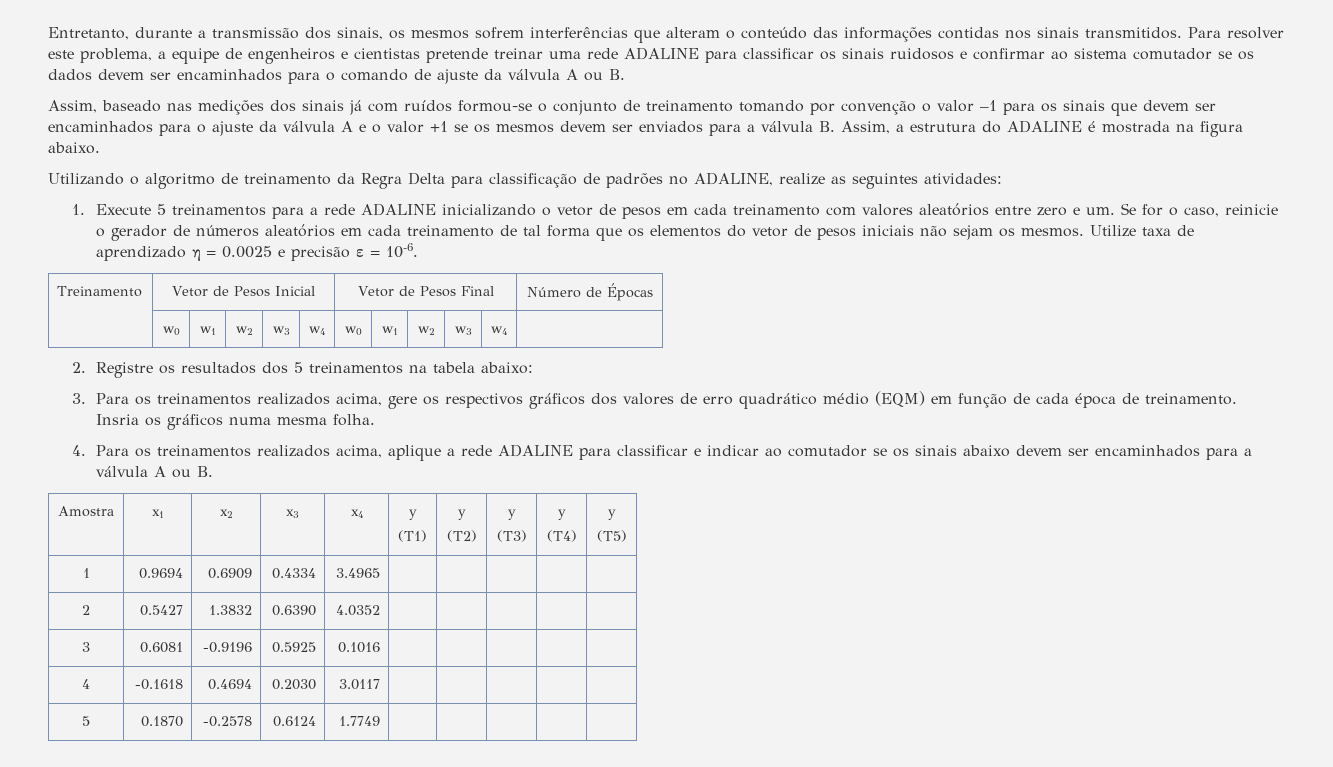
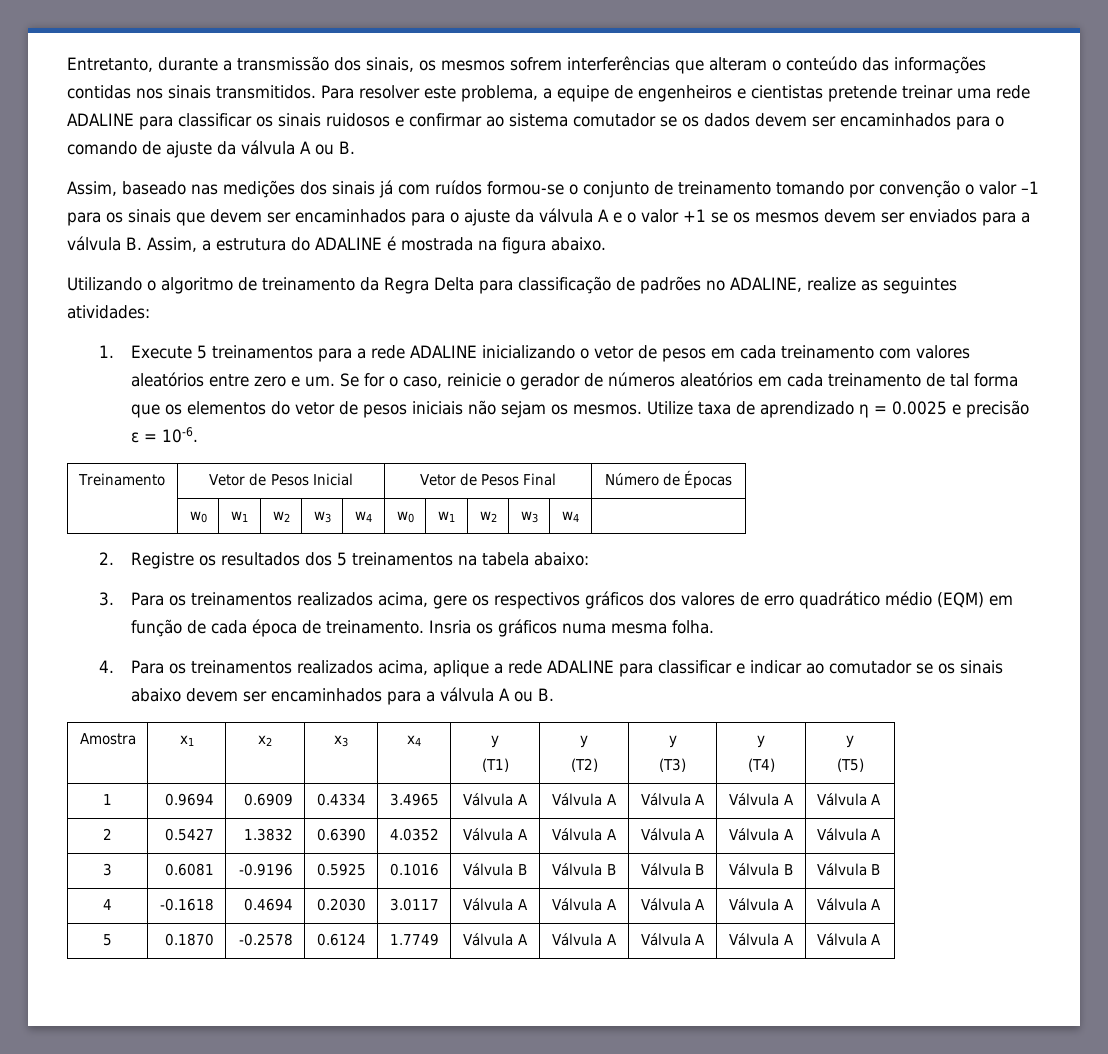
- 1 | 0.9694 | 0.6909 | 0.4334 | 3.4965 | | | | |
+ 1 | 0.9694 | 0.6909 | 0.4334 | 3.4965 | Válvula A | Válvula A | Válvula A | Válvula A | Válvula A
- 2 | 0.5427 | 1.3832 | 0.6390 | 4.0352 | | | | |
+ 2 | 0.5427 | 1.3832 | 0.6390 | 4.0352 | Válvula A | Válvula A | Válvula A | Válvula A | Válvula A
- 3 | 0.6081 | -0.9196 | 0.5925 | 0.1016 | | | | |
+ 3 | 0.6081 | -0.9196 | 0.5925 | 0.1016 | Válvula B | Válvula B | Válvula B | Válvula B | Válvula B
- 4 | -0.1618 | 0.4694 | 0.2030 | 3.0117 | | | | |
+ 4 | -0.1618 | 0.4694 | 0.2030 | 3.0117 | Válvula A | Válvula A | Válvula A | Válvula A | Válvula A
- 5 | 0.1870 | -0.2578 | 0.6124 | 1.7749 | | | | |
+ 5 | 0.1870 | -0.2578 | 0.6124 | 1.7749 | Válvula A | Válvula A | Válvula A | Válvula A | Válvula A

